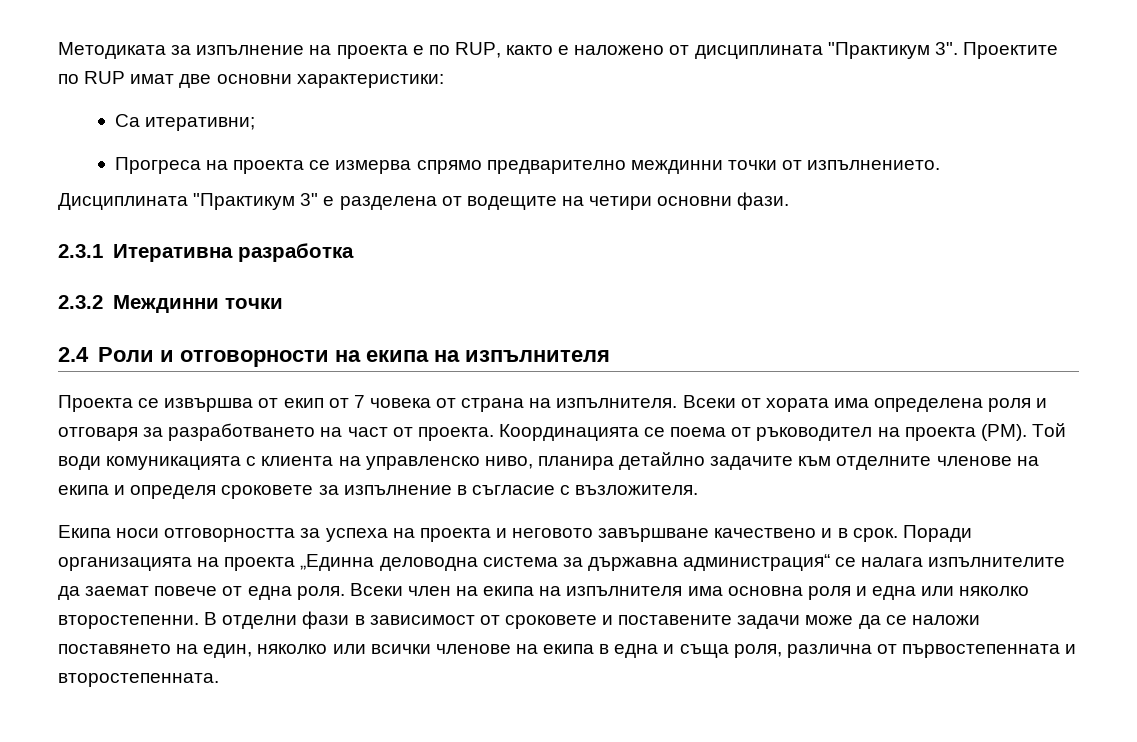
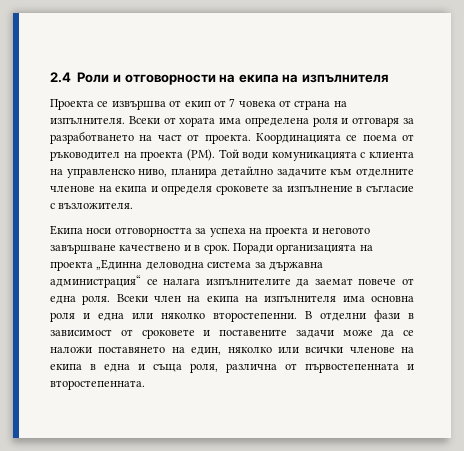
- Методиката за изпълнение на проекта е по RUP, както е наложено от дисциплината "Практикум 3". Проектите по RUP имат две основни характеристики:
- Са итеративни;
- Прогреса на проекта се измерва спрямо предварително междинни точки от изпълнението.
- Дисциплината "Практикум 3" е разделена от водещите на четири основни фази.
- 2.3.1 Итеративна разработка
- 2.3.2 Междинни точки

